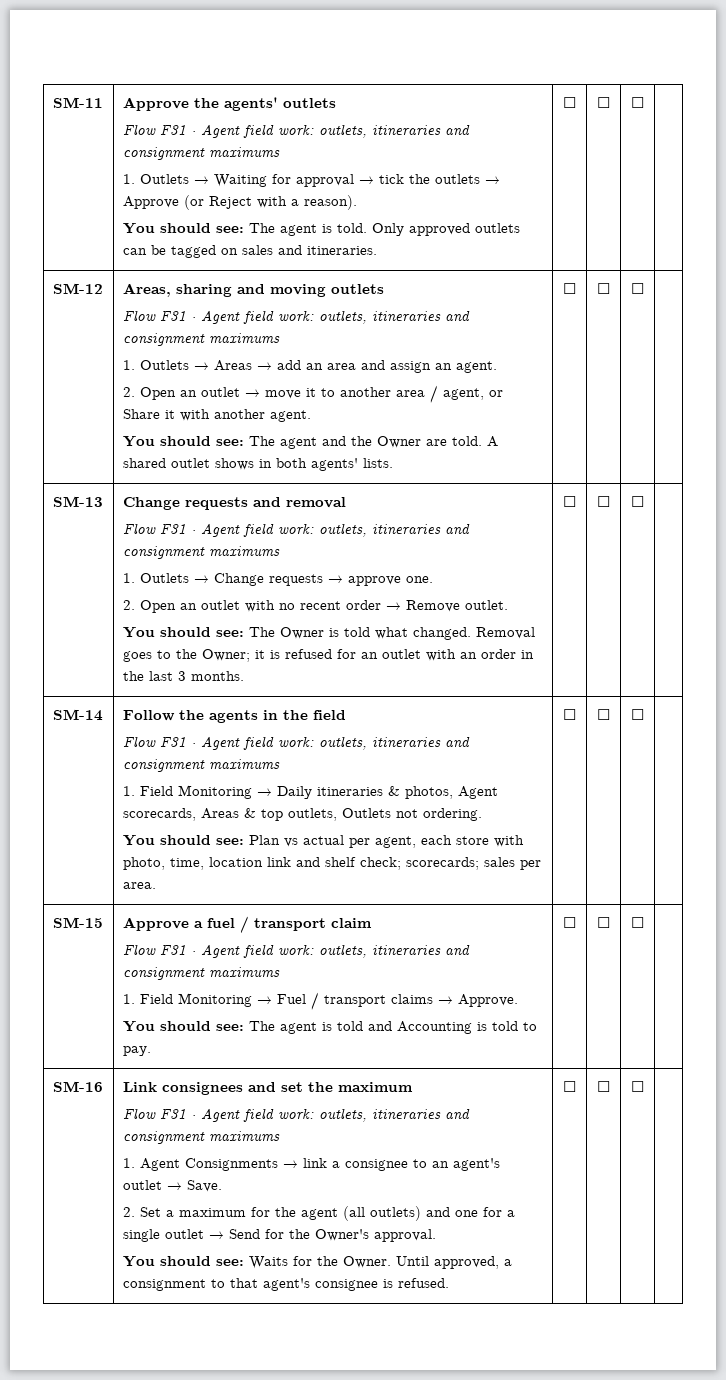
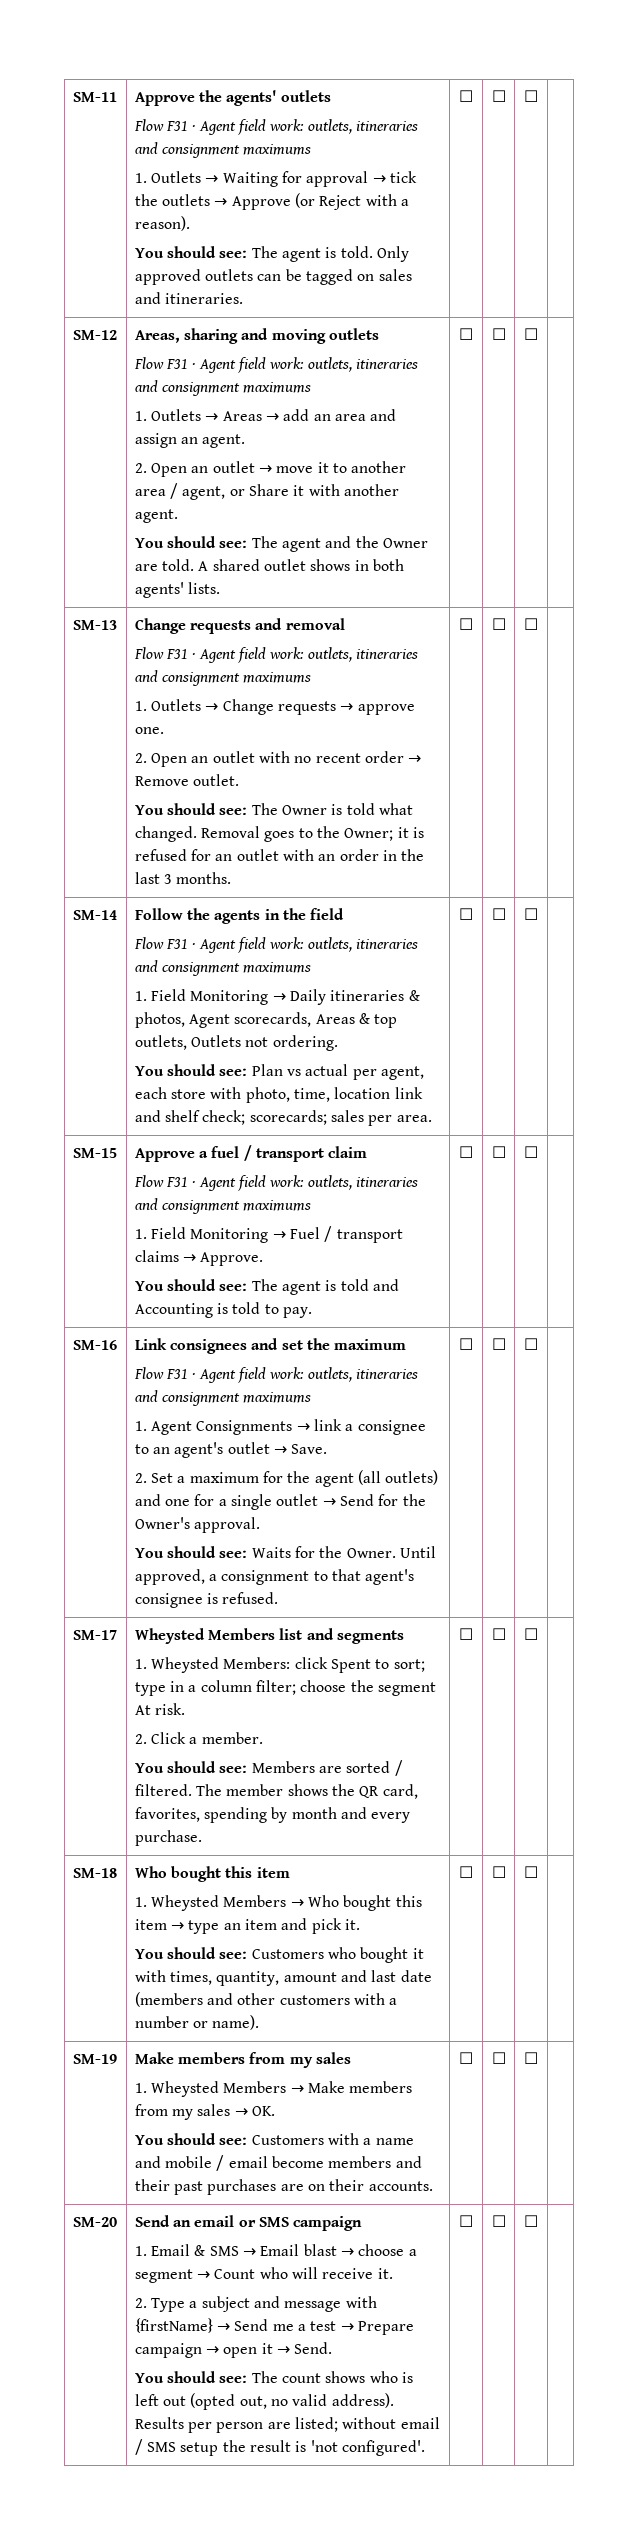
+ SM-17 | Wheysted Members list and segments
+ 1. Wheysted Members: click Spent to sort; type in a column filter; choose the segment At risk.
+ 2. Click a member.
+ You should see: Members are sorted / filtered. The member shows the QR card, favorites, spending by month and every purchase. | ☐ | ☐ | ☐ |
+ SM-18 | Who bought this item
+ 1. Wheysted Members → Who bought this item → type an item and pick it.
+ You should see: Customers who bought it with times, quantity, amount and last date (members and other customers with a number or name). | ☐ | ☐ | ☐ |
+ SM-19 | Make members from my sales
+ 1. Wheysted Members → Make members from my sales → OK.
+ You should see: Customers with a name and mobile / email become members and their past purchases are on their accounts. | ☐ | ☐ | ☐ |
+ SM-20 | Send an email or SMS campaign
+ 1. Email & SMS → Email blast → choose a segment → Count who will receive it.
+ 2. Type a subject and message with {firstName} → Send me a test → Prepare campaign → open it → Send.
+ You should see: The count shows who is left out (opted out, no valid address). Results per person are listed; without email / SMS setup the result is 'not configured'. | ☐ | ☐ | ☐

